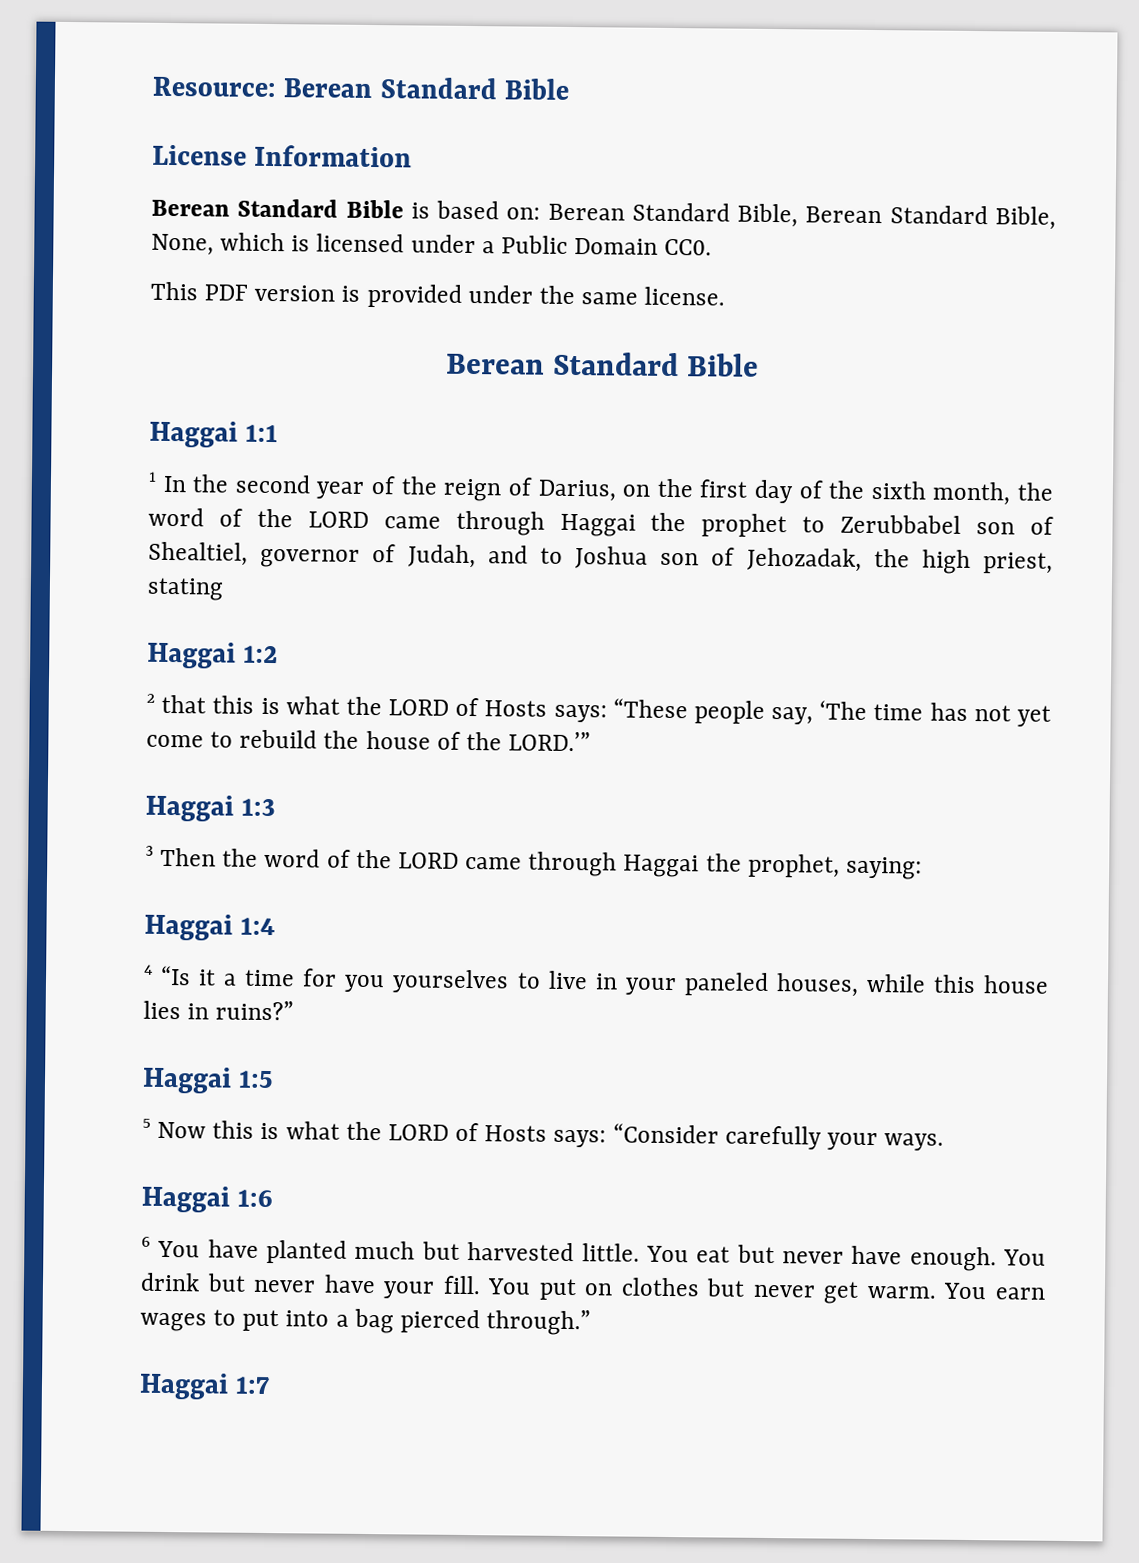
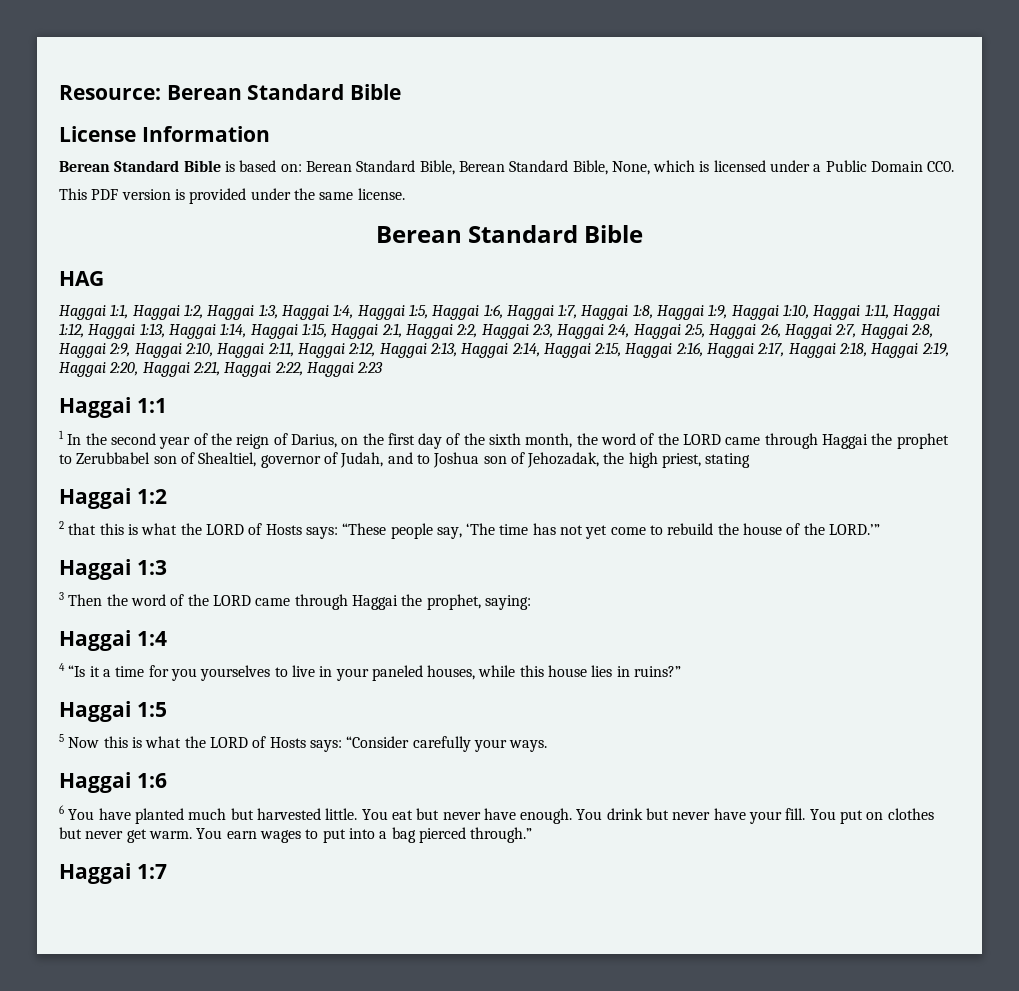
+ HAG
+ Haggai 1:1, Haggai 1:2, Haggai 1:3, Haggai 1:4, Haggai 1:5, Haggai 1:6, Haggai 1:7, Haggai 1:8, Haggai 1:9, Haggai 1:10, Haggai 1:11, Haggai 1:12, Haggai 1:13, Haggai 1:14, Haggai 1:15, Haggai 2:1, Haggai 2:2, Haggai 2:3, Haggai 2:4, Haggai 2:5, Haggai 2:6, Haggai 2:7, Haggai 2:8, Haggai 2:9, Haggai 2:10, Haggai 2:11, Haggai 2:12, Haggai 2:13, Haggai 2:14, Haggai 2:15, Haggai 2:16, Haggai 2:17, Haggai 2:18, Haggai 2:19, Haggai 2:20, Haggai 2:21, Haggai 2:22, Haggai 2:23

